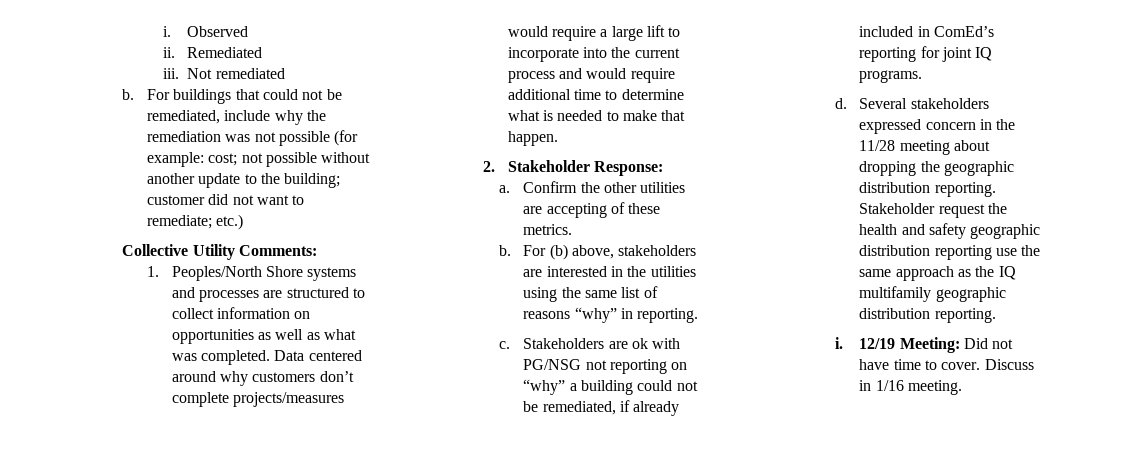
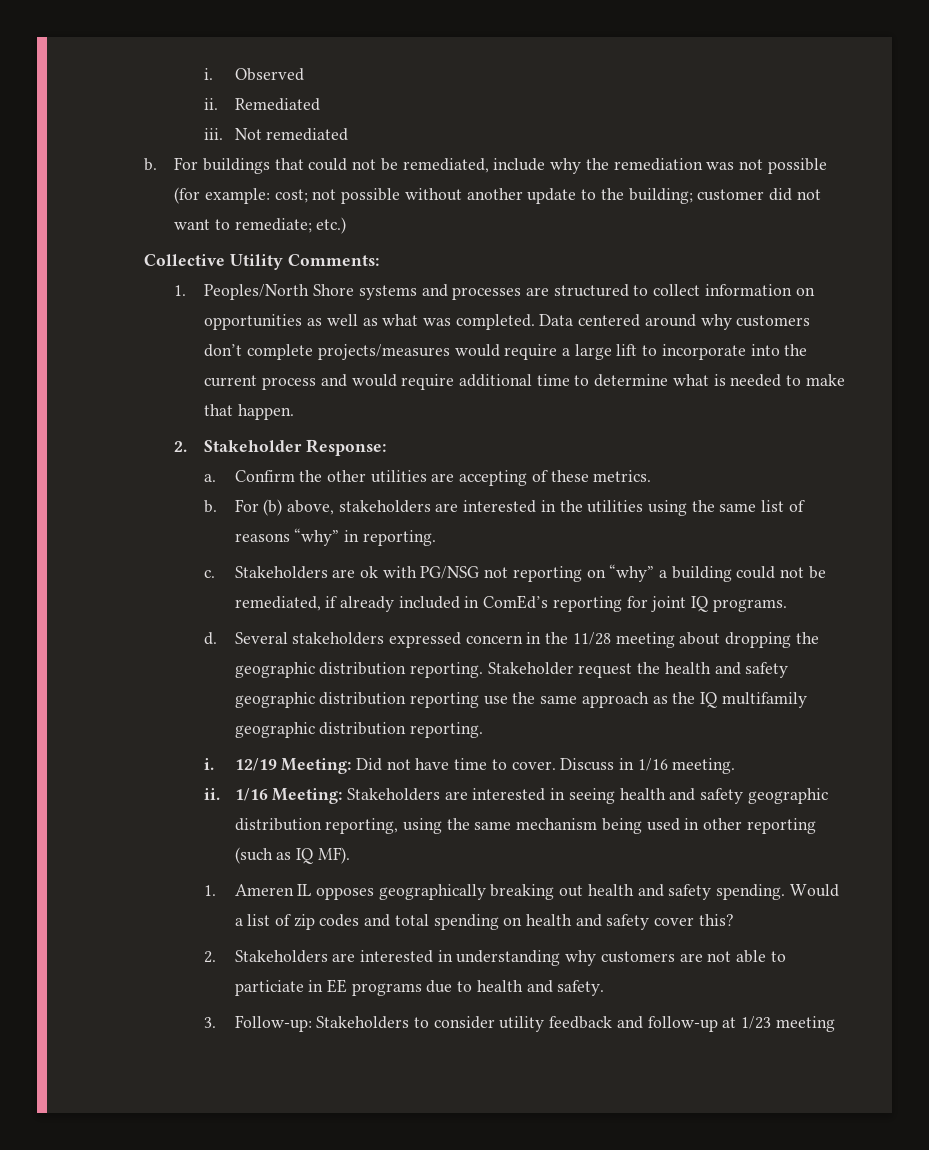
+ ii. 1/16 Meeting: Stakeholders are interested in seeing health and safety geographic distribution reporting, using the same mechanism being used in other reporting (such as IQ MF).
+ 1. Ameren IL opposes geographically breaking out health and safety spending. Would a list of zip codes and total spending on health and safety cover this?
+ 2. Stakeholders are interested in understanding why customers are not able to particiate in EE programs due to health and safety.
+ 3. Follow-up: Stakeholders to consider utility feedback and follow-up at 1/23 meeting

